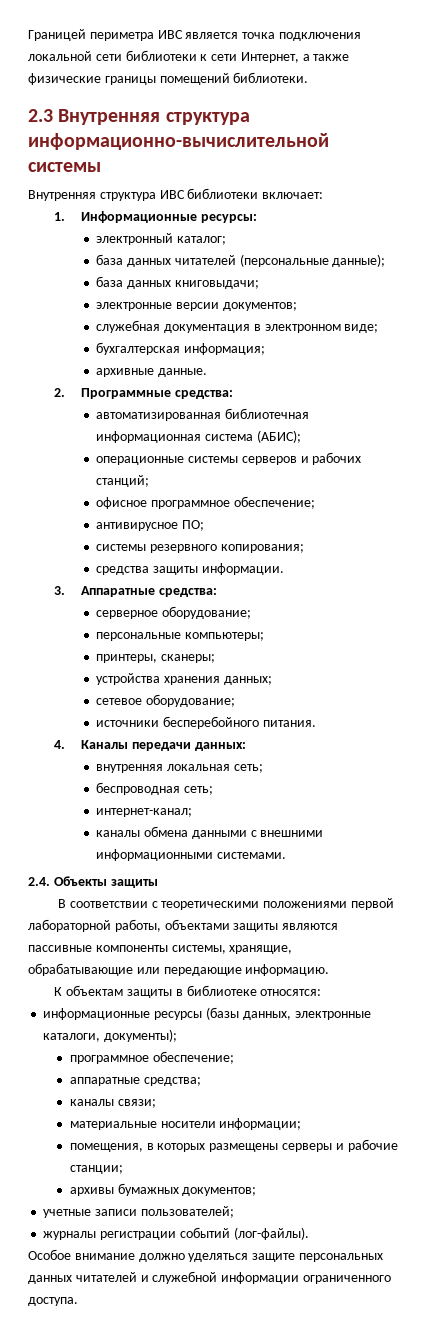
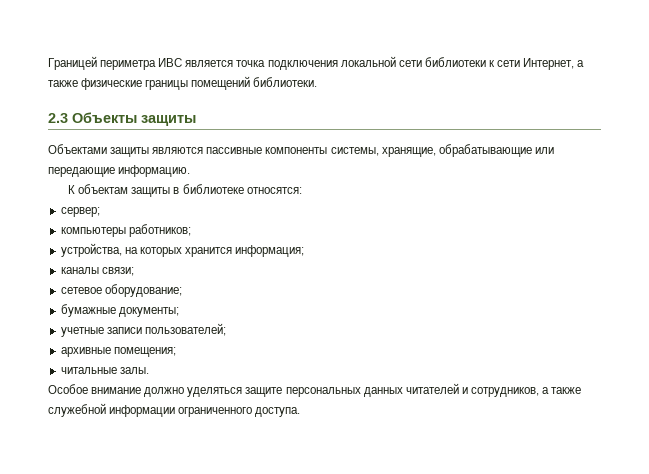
- 2.3 Внутренняя структура информационно-вычислительной системы
- Внутренняя структура ИВС библиотеки включает:
- 1. Информационные ресурсы:
- электронный каталог;
- база данных читателей (персональные данные);
- база данных книговыдачи;
- электронные версии документов;
- служебная документация в электронном виде;
- бухгалтерская информация;
- архивные данные.
- 2. Программные средства:
- автоматизированная библиотечная информационная система (АБИС);
- операционные системы серверов и рабочих станций;
- офисное программное обеспечение;
- антивирусное ПО;
- системы резервного копирования;
- средства защиты информации.
- 3. Аппаратные средства:
- серверное оборудование;
- персональные компьютеры;
- принтеры, сканеры;
- устройства хранения данных;
- сетевое оборудование;
- источники бесперебойного питания.
- 4. Каналы передачи данных:
- внутренняя локальная сеть;
- беспроводная сеть;
- интернет-канал;
- каналы обмена данными с внешними информационными системами.
- 2.4. Объекты защиты
- В соответствии с теоретическими положениями первой лабораторной работы, объектами защиты являются пассивные компоненты системы, хранящие, обрабатывающие или передающие информацию.
+ 2.3 Объекты защиты
+ Объектами защиты являются пассивные компоненты системы, хранящие, обрабатывающие или передающие информацию.
- информационные ресурсы (базы данных, электронные каталоги, документы);
- программное обеспечение;
- аппаратные средства;
+ сервер;
+ компьютеры работников;
+ устройства, на которых хранится информация;
  каналы связи;
- материальные носители информации;
- помещения, в которых размещены серверы и рабочие станции;
- архивы бумажных документов;
+ сетевое оборудование;
+ бумажные документы;
- журналы регистрации событий (лог-файлы).
+ архивные помещения;
+ читальные залы.
- Особое внимание должно уделяться защите персональных данных читателей и служебной информации ограниченного доступа.
+ Особое внимание должно уделяться защите персональных данных читателей и сотрудников, а также служебной информации ограниченного доступа.

